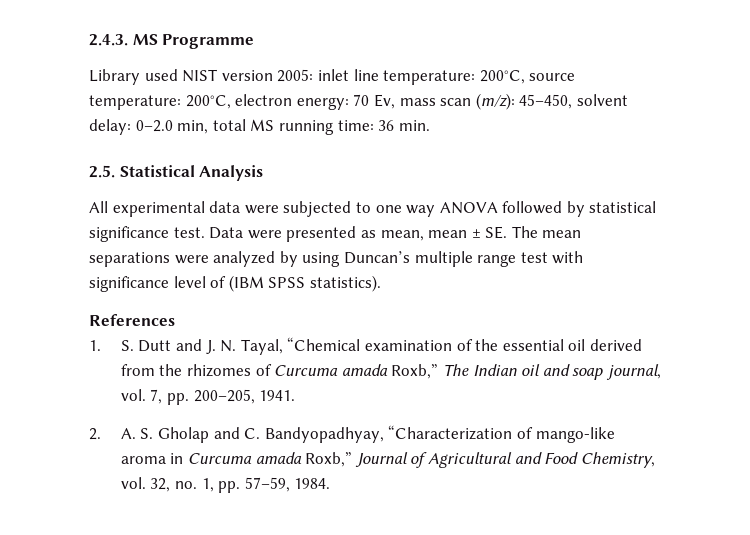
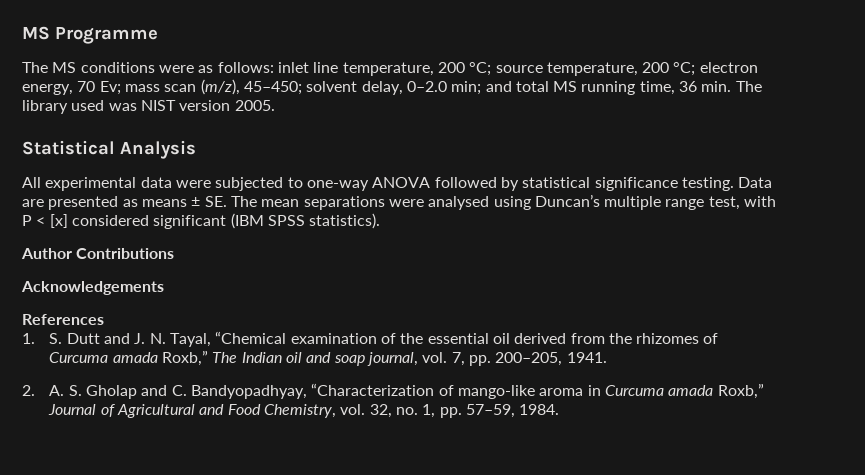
- 2.4.3. MS Programme
+ MS Programme
- Library used NIST version 2005: inlet line temperature: 200°C, source temperature: 200°C, electron energy: 70 Ev, mass scan (m/z): 45–450, solvent delay: 0–2.0 min, total MS running time: 36 min.
- 2.5. Statistical Analysis
+ The MS conditions were as follows: inlet line temperature, 200 °C; source temperature, 200 °C; electron energy, 70 Ev; mass scan (m/z), 45–450; solvent delay, 0–2.0 min; and total MS running time, 36 min. The library used was NIST version 2005.
+ Statistical Analysis
- All experimental data were subjected to one way ANOVA followed by statistical significance test. Data were presented as mean, mean ± SE. The mean separations were analyzed by using Duncan’s multiple range test with significance level of (IBM SPSS statistics).
+ All experimental data were subjected to one-way ANOVA followed by statistical significance testing. Data are presented as means ± SE. The mean separations were analysed using Duncan’s multiple range test, with P < [x] considered significant (IBM SPSS statistics).
+ Author Contributions
+ Acknowledgements

